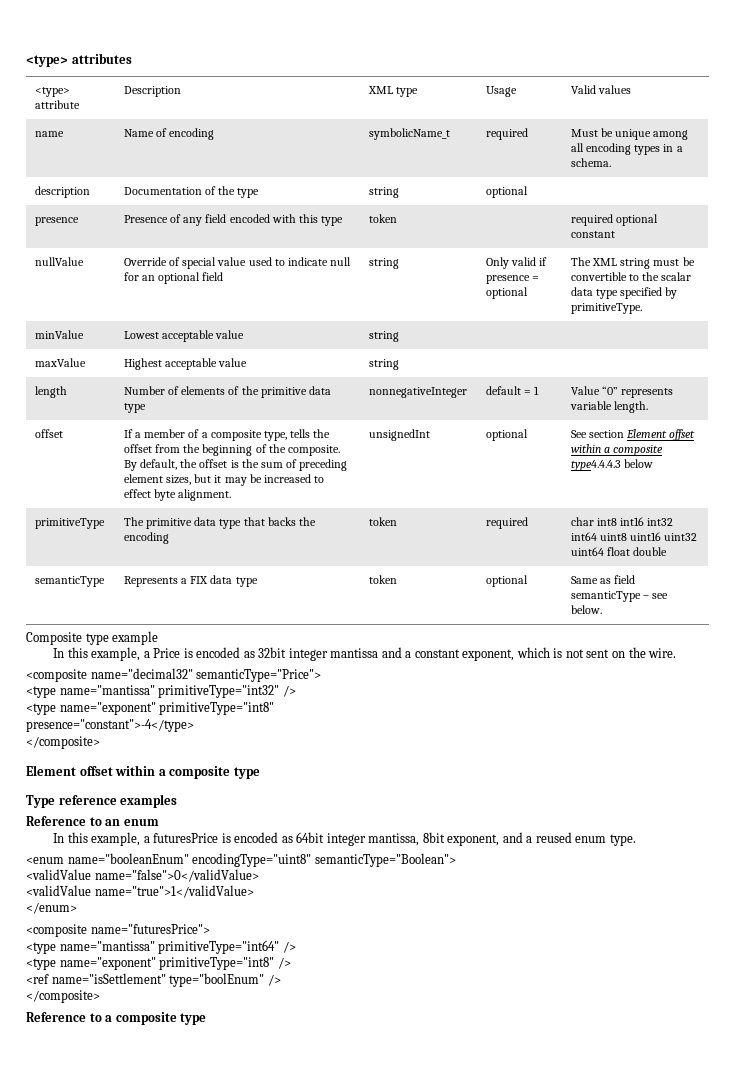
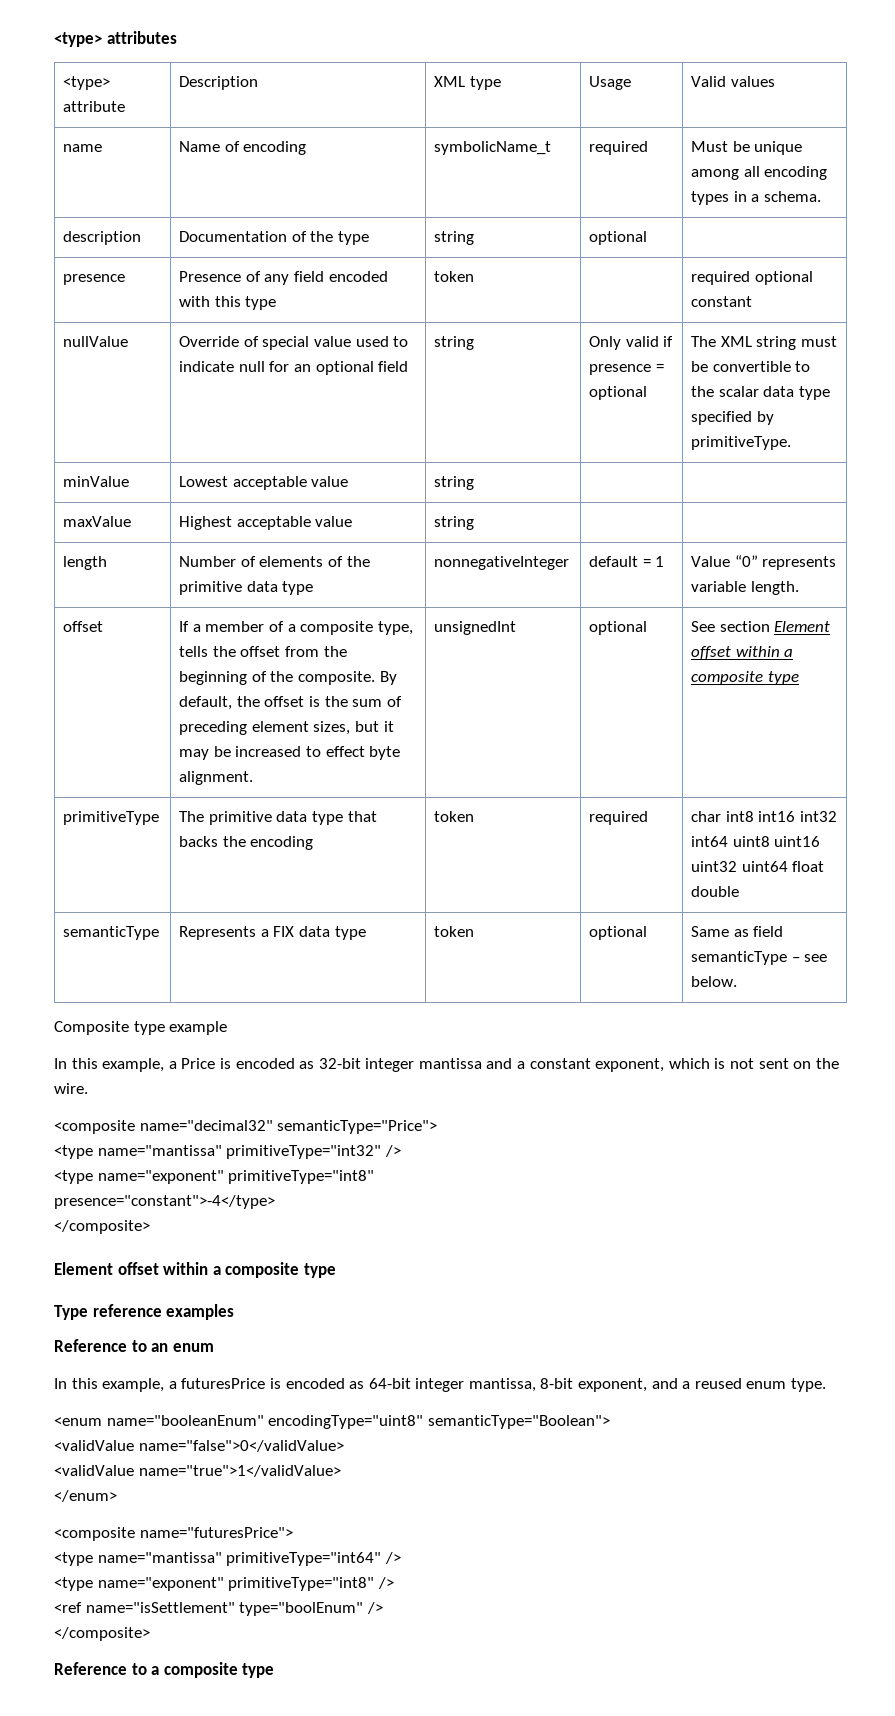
- See section Element offset within a composite type4.4.4.3 below
+ See section Element offset within a composite type
- In this example, a Price is encoded as 32bit integer mantissa and a constant exponent, which is not sent on the wire.
+ In this example, a Price is encoded as 32-bit integer mantissa and a constant exponent, which is not sent on the wire.
- In this example, a futuresPrice is encoded as 64bit integer mantissa, 8bit exponent, and a reused enum type.
+ In this example, a futuresPrice is encoded as 64-bit integer mantissa, 8-bit exponent, and a reused enum type.

